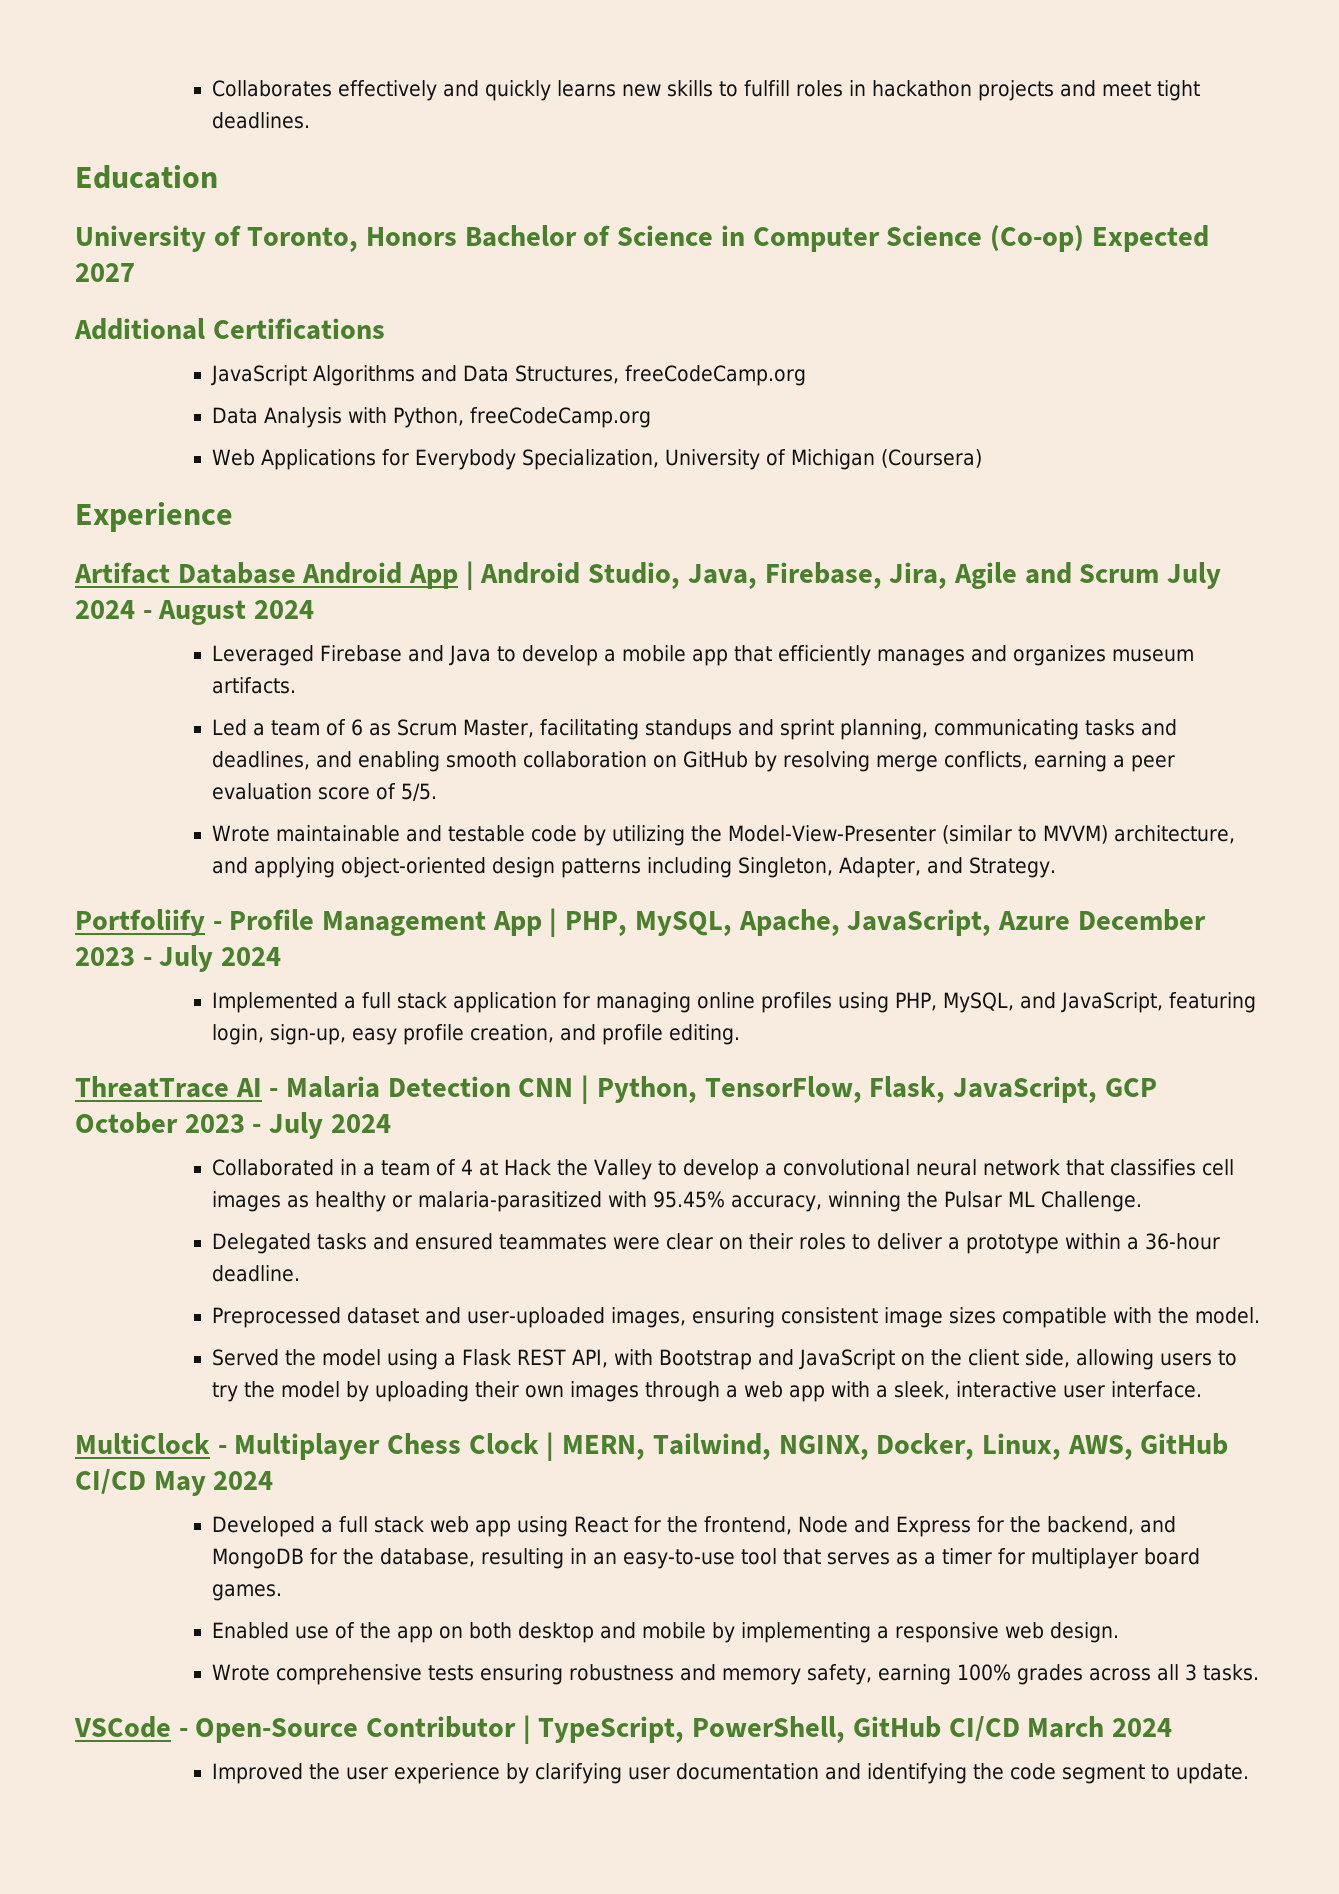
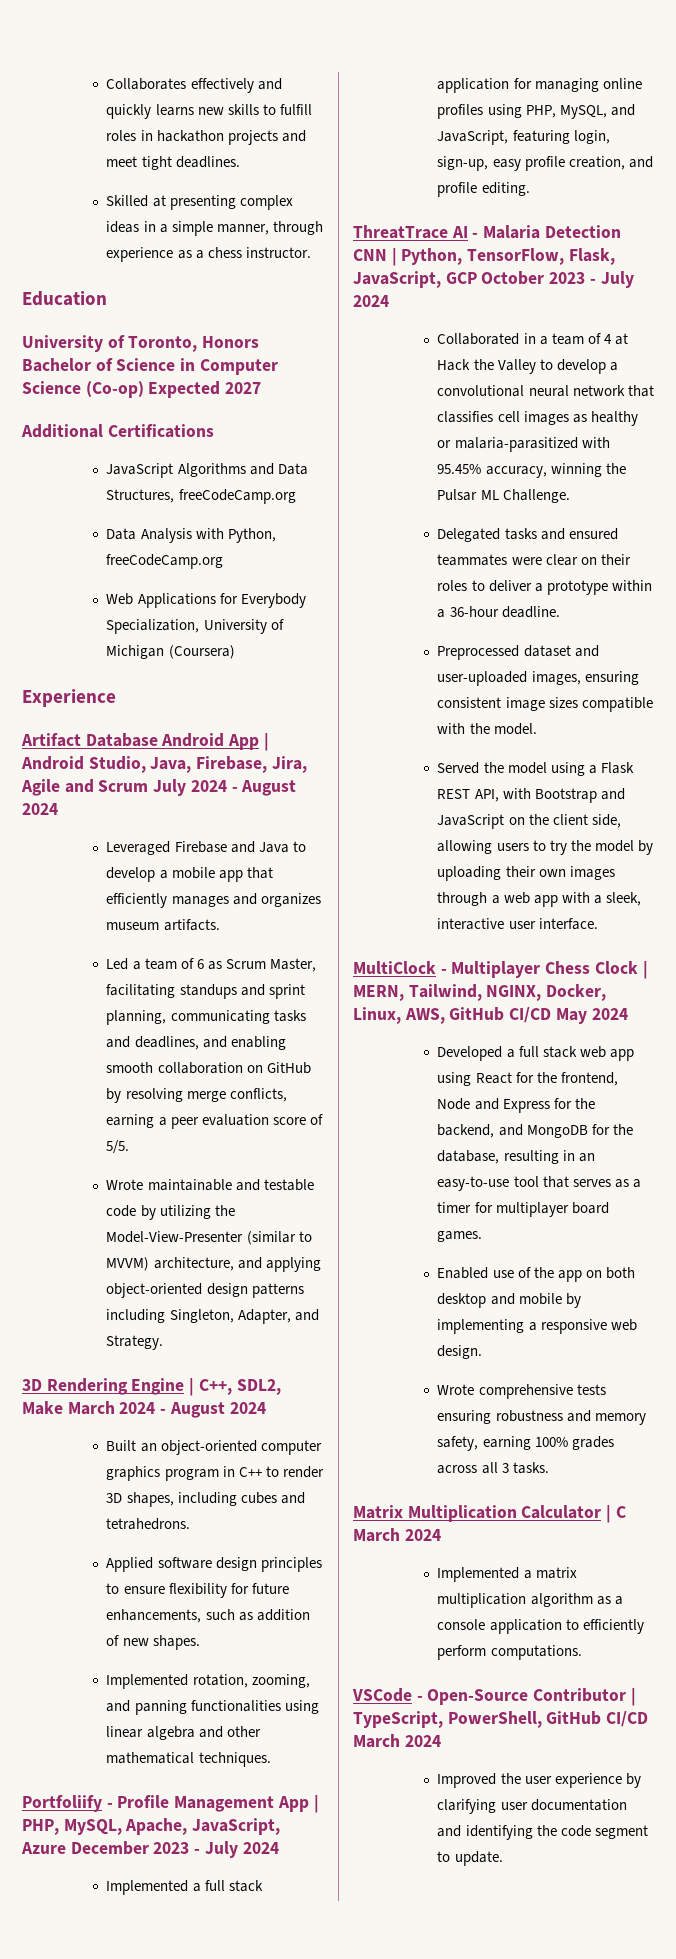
+ Skilled at presenting complex ideas in a simple manner, through experience as a chess instructor.
+ 3D Rendering Engine | C++, SDL2, Make March 2024 - August 2024
+ Built an object-oriented computer graphics program in C++ to render 3D shapes, including cubes and tetrahedrons.
+ Applied software design principles to ensure flexibility for future enhancements, such as addition of new shapes.
+ Implemented rotation, zooming, and panning functionalities using linear algebra and other mathematical techniques.
+ Matrix Multiplication Calculator | C March 2024
+ Implemented a matrix multiplication algorithm as a console application to efficiently perform computations.

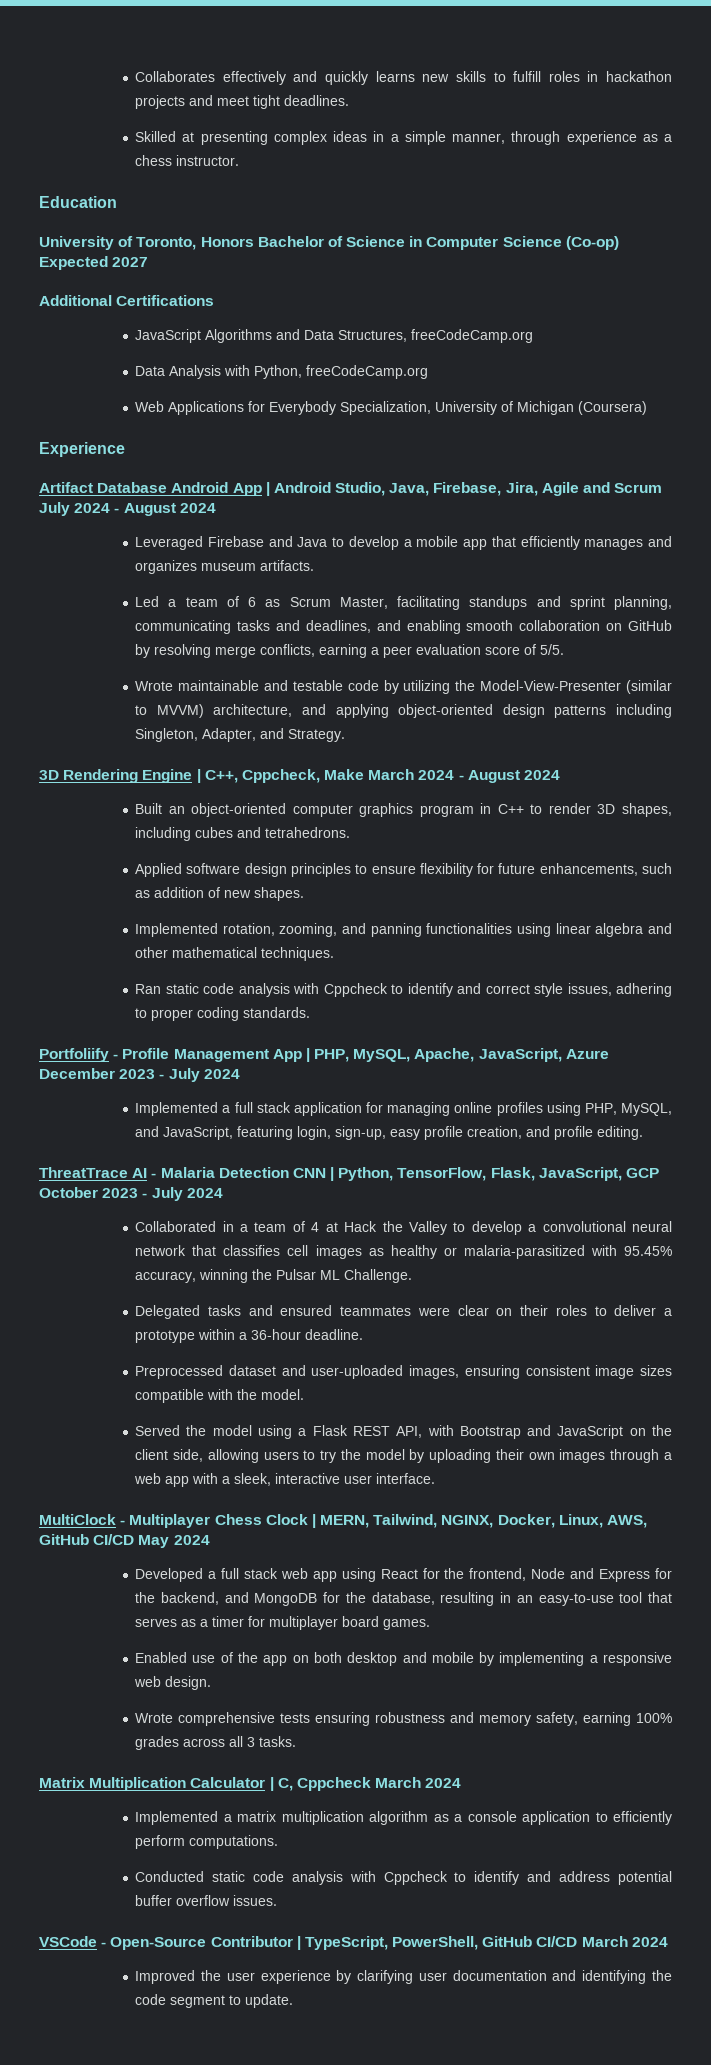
- 3D Rendering Engine | C++, SDL2, Make March 2024 - August 2024
+ 3D Rendering Engine | C++, Cppcheck, Make March 2024 - August 2024
+ Ran static code analysis with Cppcheck to identify and correct style issues, adhering to proper coding standards.
- Matrix Multiplication Calculator | C March 2024
+ Matrix Multiplication Calculator | C, Cppcheck March 2024
+ Conducted static code analysis with Cppcheck to identify and address potential buffer overflow issues.

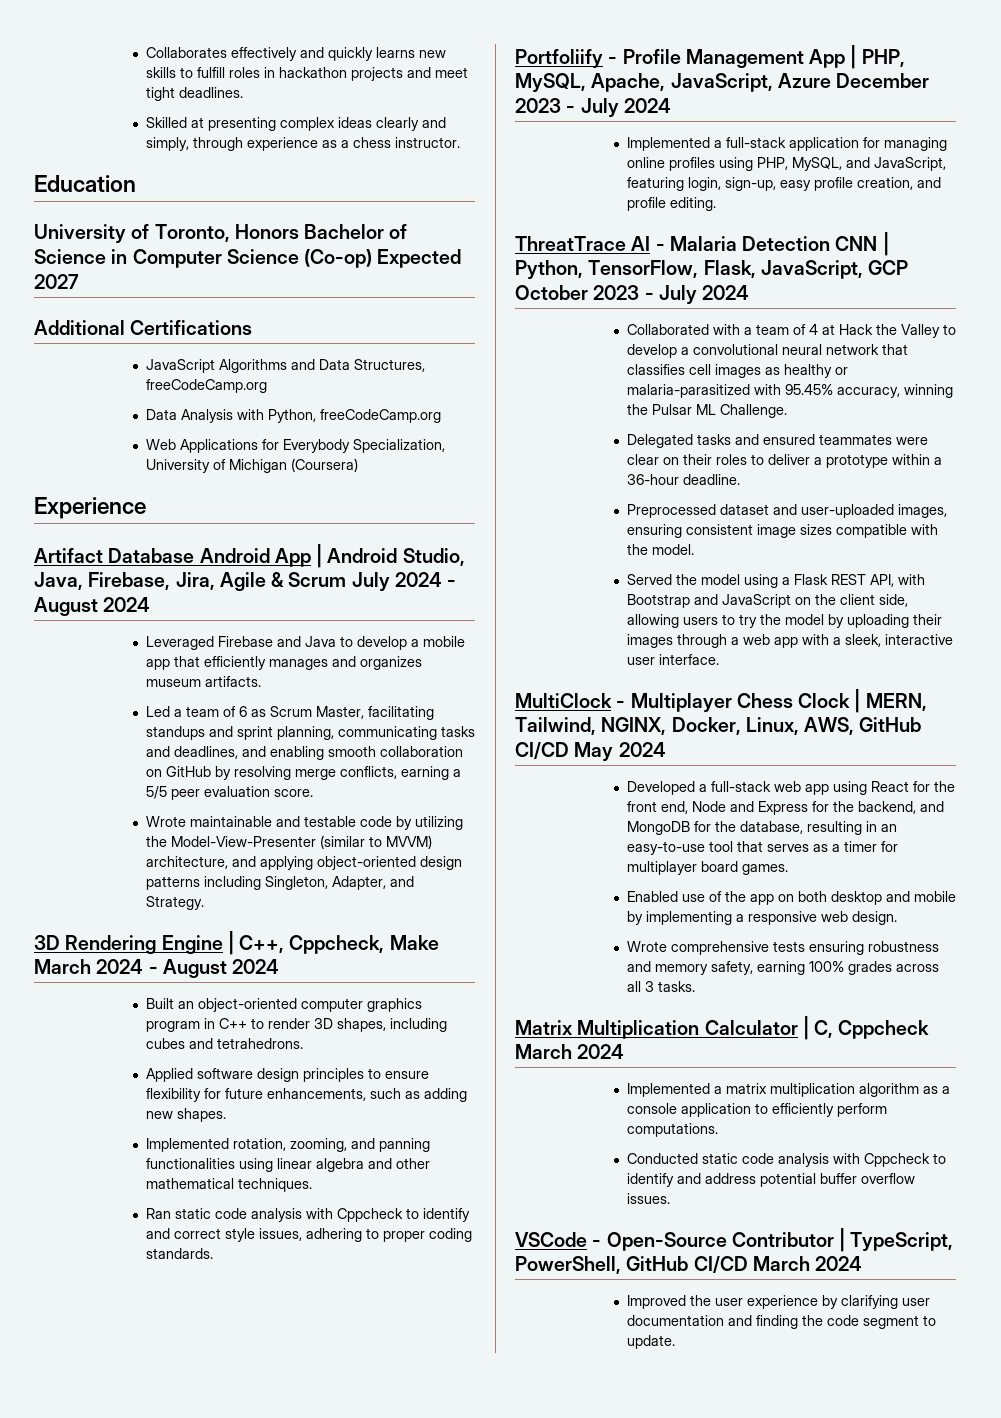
- Skilled at presenting complex ideas in a simple manner, through experience as a chess instructor.
+ Skilled at presenting complex ideas clearly and simply, through experience as a chess instructor.
- Artifact Database Android App | Android Studio, Java, Firebase, Jira, Agile and Scrum July 2024 - August 2024
+ Artifact Database Android App | Android Studio, Java, Firebase, Jira, Agile & Scrum July 2024 - August 2024
- Led a team of 6 as Scrum Master, facilitating standups and sprint planning, communicating tasks and deadlines, and enabling smooth collaboration on GitHub by resolving merge conflicts, earning a peer evaluation score of 5/5.
+ Led a team of 6 as Scrum Master, facilitating standups and sprint planning, communicating tasks and deadlines, and enabling smooth collaboration on GitHub by resolving merge conflicts, earning a 5/5 peer evaluation score.
- Applied software design principles to ensure flexibility for future enhancements, such as addition of new shapes.
+ Applied software design principles to ensure flexibility for future enhancements, such as adding new shapes.
- Implemented a full stack application for managing online profiles using PHP, MySQL, and JavaScript, featuring login, sign-up, easy profile creation, and profile editing.
+ Implemented a full-stack application for managing online profiles using PHP, MySQL, and JavaScript, featuring login, sign-up, easy profile creation, and profile editing.
- Collaborated in a team of 4 at Hack the Valley to develop a convolutional neural network that classifies cell images as healthy or malaria-parasitized with 95.45% accuracy, winning the Pulsar ML Challenge.
+ Collaborated with a team of 4 at Hack the Valley to develop a convolutional neural network that classifies cell images as healthy or malaria-parasitized with 95.45% accuracy, winning the Pulsar ML Challenge.
- Served the model using a Flask REST API, with Bootstrap and JavaScript on the client side, allowing users to try the model by uploading their own images through a web app with a sleek, interactive user interface.
+ Served the model using a Flask REST API, with Bootstrap and JavaScript on the client side, allowing users to try the model by uploading their images through a web app with a sleek, interactive user interface.
- Developed a full stack web app using React for the frontend, Node and Express for the backend, and MongoDB for the database, resulting in an easy-to-use tool that serves as a timer for multiplayer board games.
+ Developed a full-stack web app using React for the front end, Node and Express for the backend, and MongoDB for the database, resulting in an easy-to-use tool that serves as a timer for multiplayer board games.
- Improved the user experience by clarifying user documentation and identifying the code segment to update.
+ Improved the user experience by clarifying user documentation and finding the code segment to update.

